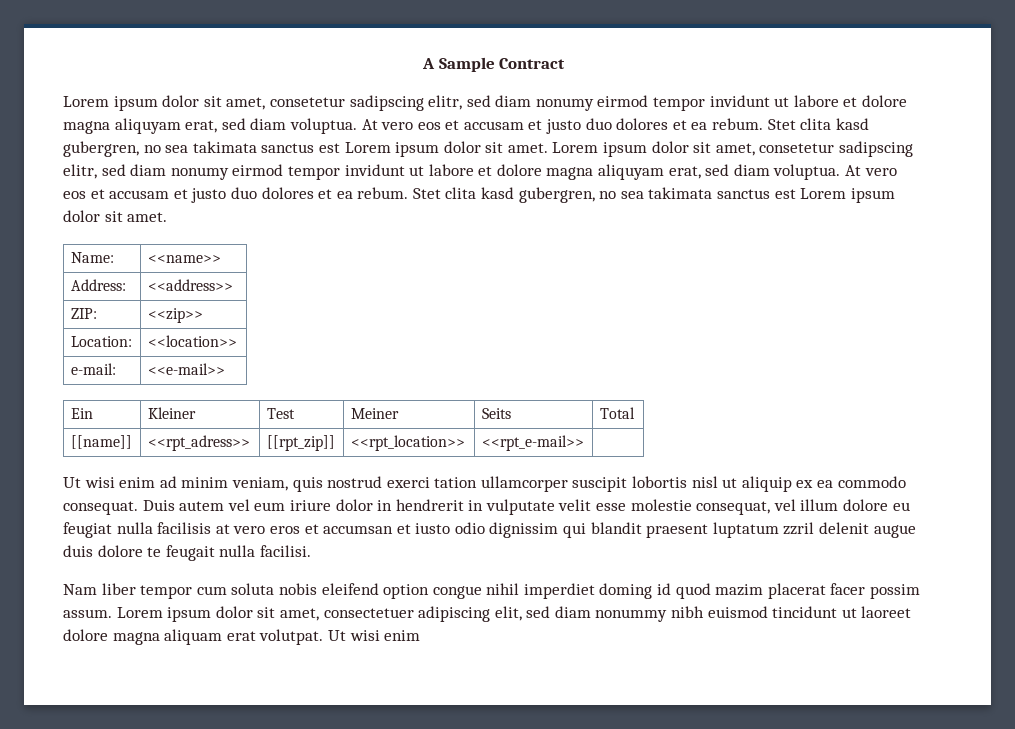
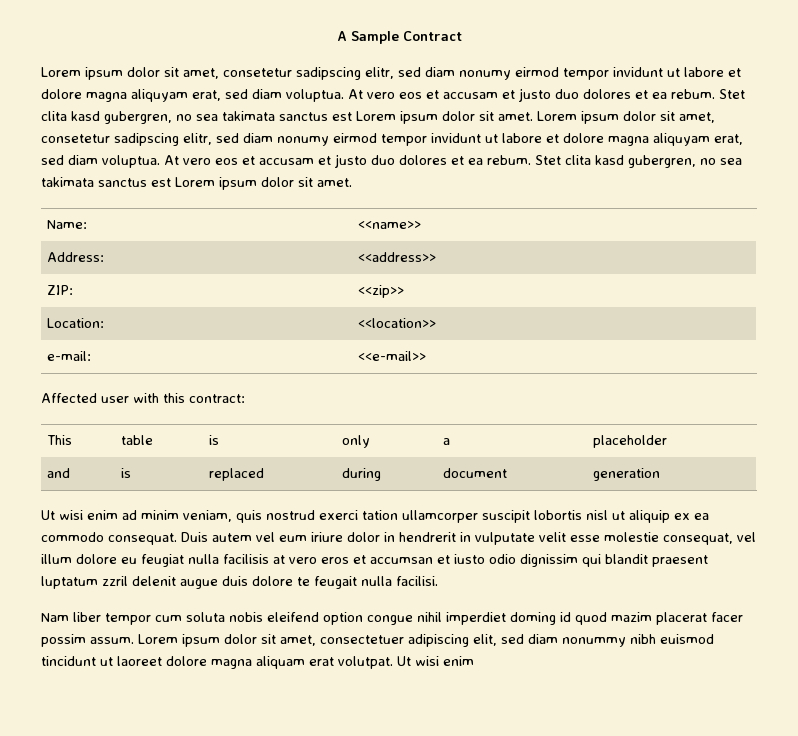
- Ein | Kleiner | Test | Meiner | Seits | Total
- [[name]] | <<rpt_adress>> | [[rpt_zip]] | <<rpt_location>> | <<rpt_e-mail>> |
+ Affected user with this contract:
+ This | table | is | only | a | placeholder
+ and | is | replaced | during | document | generation

